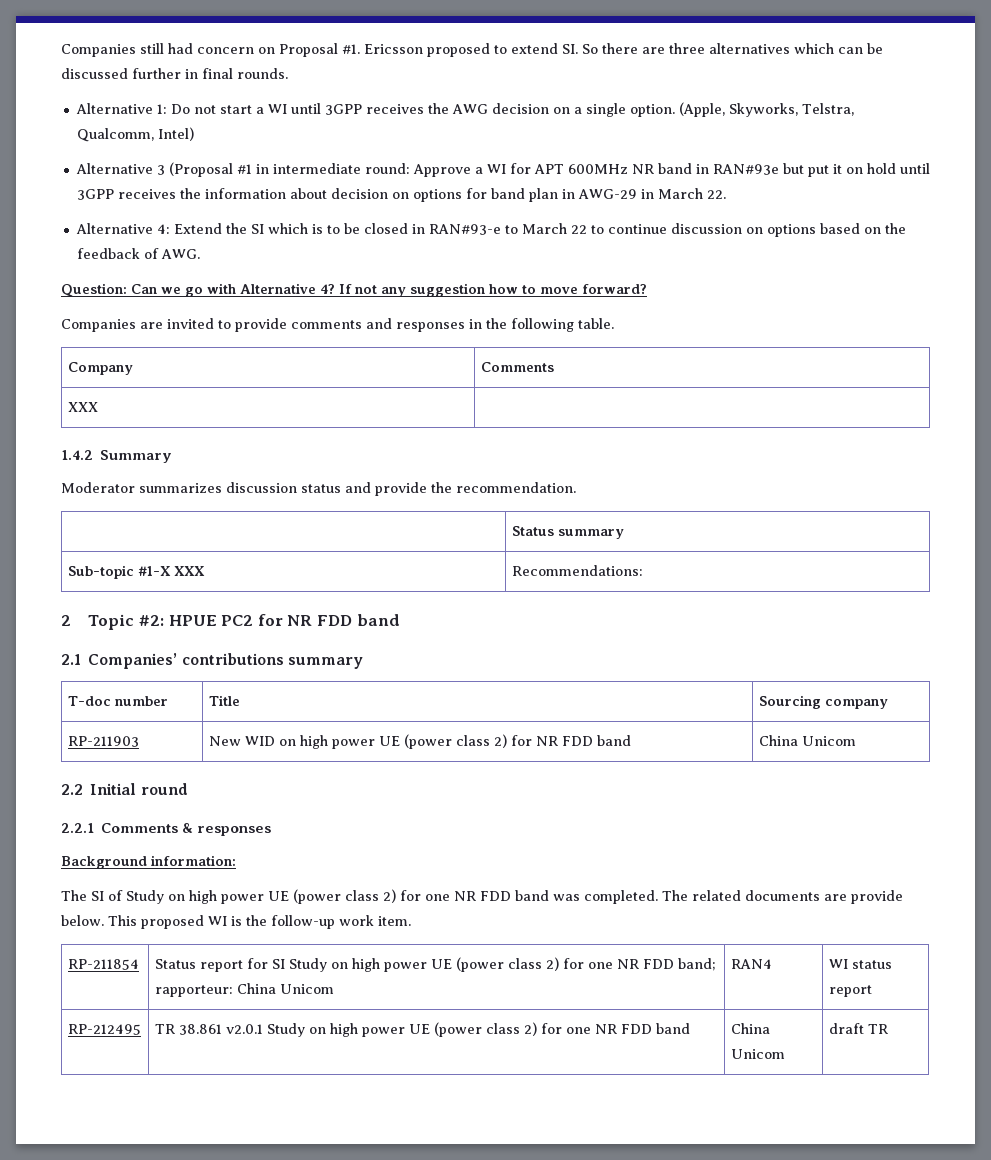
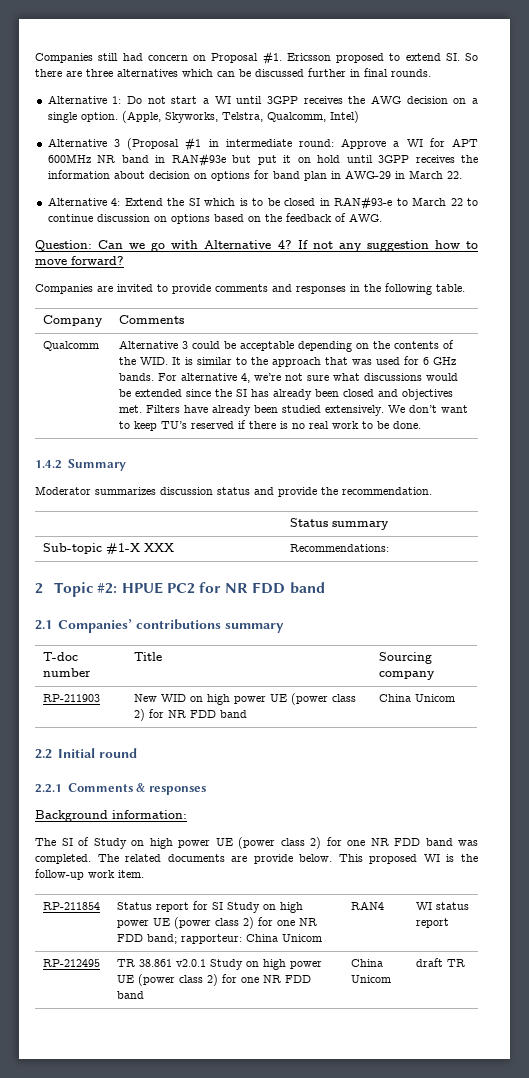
  Company | Comments
- XXX
+ Qualcomm | Alternative 3 could be acceptable depending on the contents of the WID. It is similar to the approach that was used for 6 GHz bands. For alternative 4, we’re not sure what discussions would be extended since the SI has already been closed and objectives met. Filters have already been studied extensively. We don’t want to keep TU’s reserved if there is no real work to be done.

